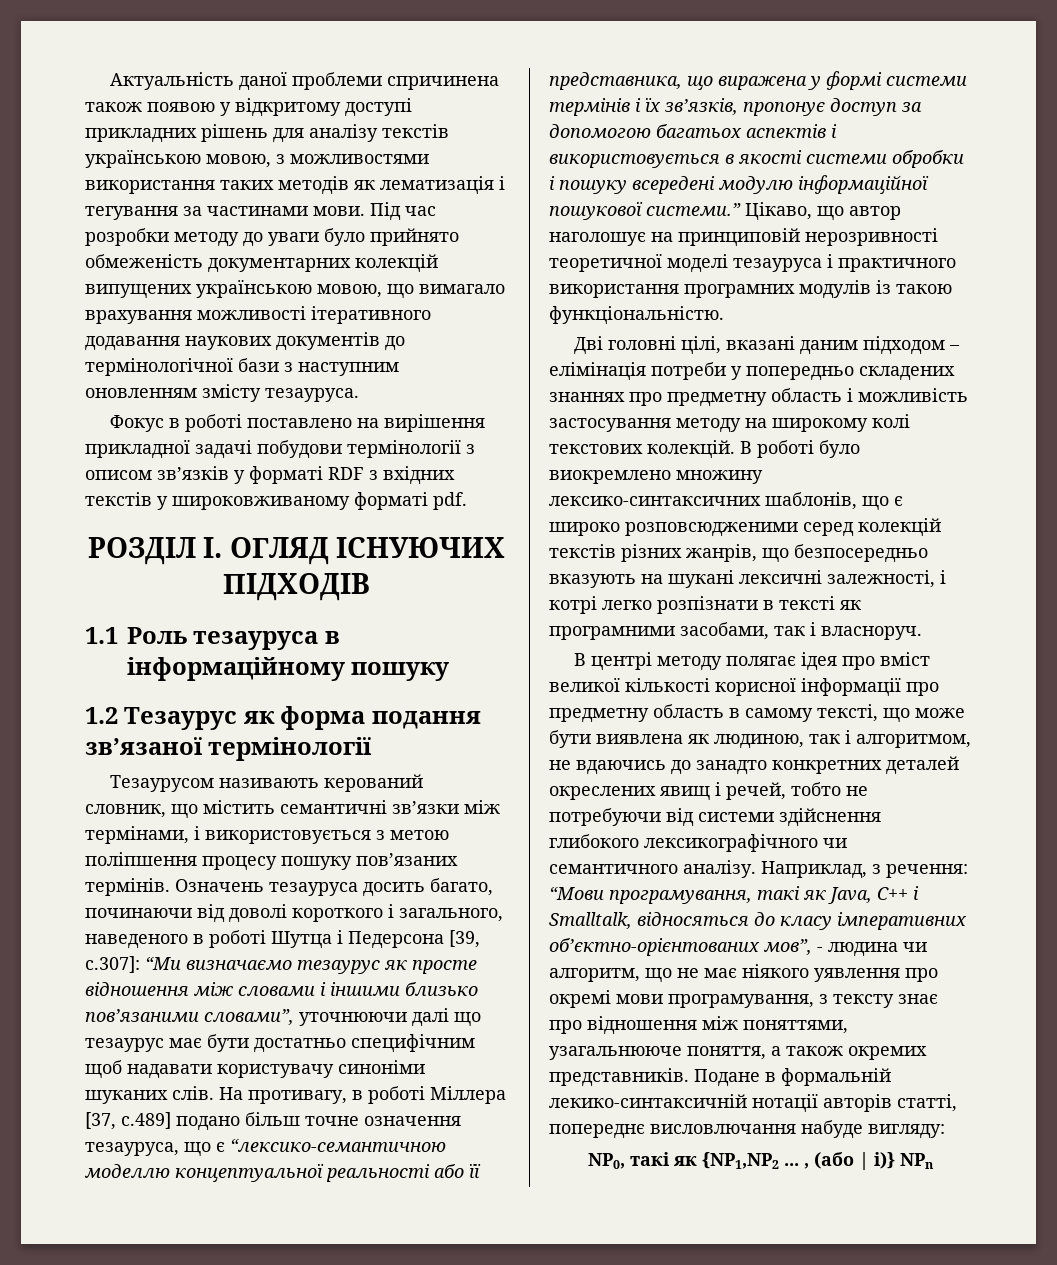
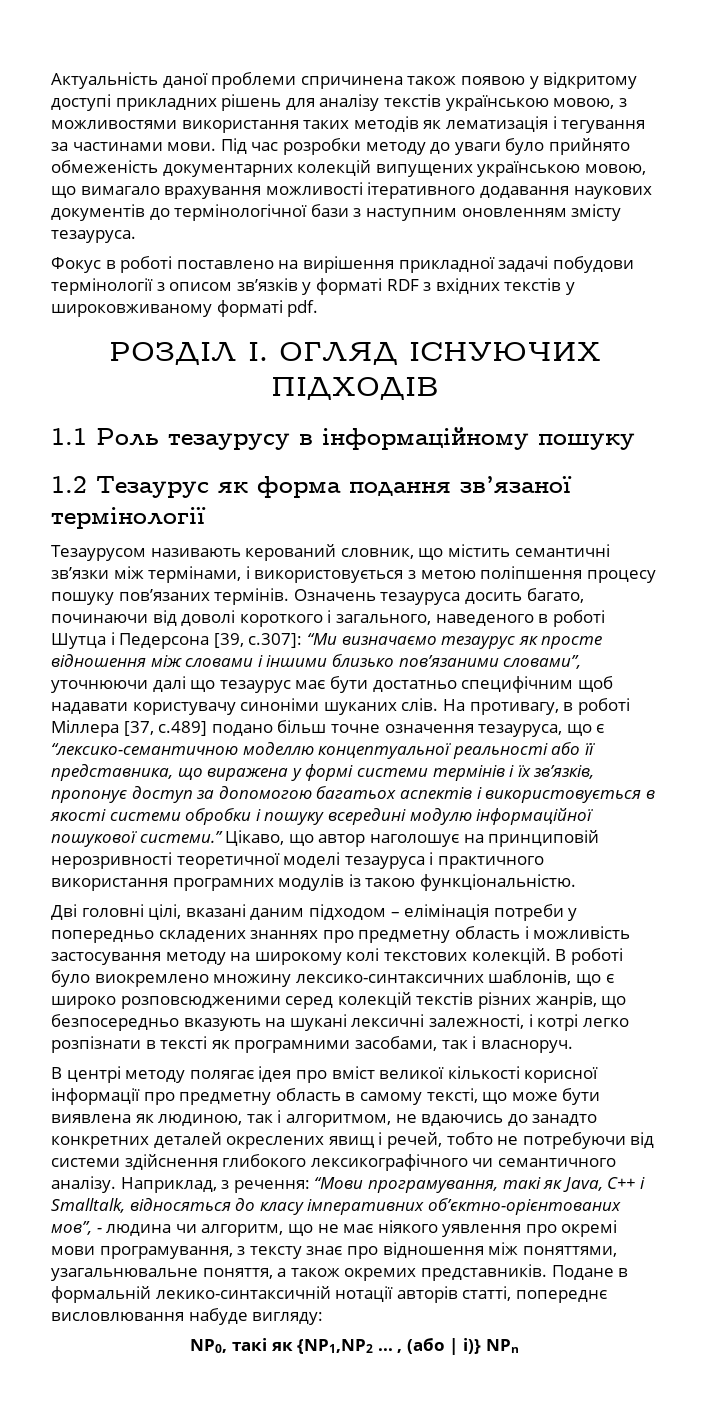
- 1.1 Роль тезауруса в інформаційному пошуку
+ 1.1 Роль тезаурусу в інформаційному пошуку
- На противагу, в роботі Міллера [37, c.489] подано більш точне означення тезауруса, що є “лексико-семантичною моделлю концептуальної реальності або її представника, що виражена у формі системи термінів і їх зв’язків, пропонує доступ за допомогою багатьох аспектів і використовується в якості системи обробки і пошуку всередені модулю інформаційної пошукової системи.”
+ На противагу, в роботі Міллера [37, c.489] подано більш точне означення тезауруса, що є “лексико-семантичною моделлю концептуальної реальності або її представника, що виражена у формі системи термінів і їх зв’язків, пропонує доступ за допомогою багатьох аспектів і використовується в якості системи обробки і пошуку всередині модулю інформаційної пошукової системи.”
- Наприклад, з речення: “Мови програмування, такі як Java, C++ і Smalltalk, відносяться до класу імперативних об’єктно-орієнтованих мов”, - людина чи алгоритм, що не має ніякого уявлення про окремі мови програмування, з тексту знає про відношення між поняттями, узагальнююче поняття, а також окремих представників.
+ Наприклад, з речення: “Мови програмування, такі як Java, C++ і Smalltalk, відносяться до класу імперативних об’єктно-орієнтованих мов”, - людина чи алгоритм, що не має ніякого уявлення про окремі мови програмування, з тексту знає про відношення між поняттями, узагальнювальне поняття, а також окремих представників.
- Подане в формальній лекико-синтаксичній нотації авторів статті, попереднє висловлючання набуде вигляду:
+ Подане в формальній лекико-синтаксичній нотації авторів статті, попереднє висловлювання набуде вигляду:

